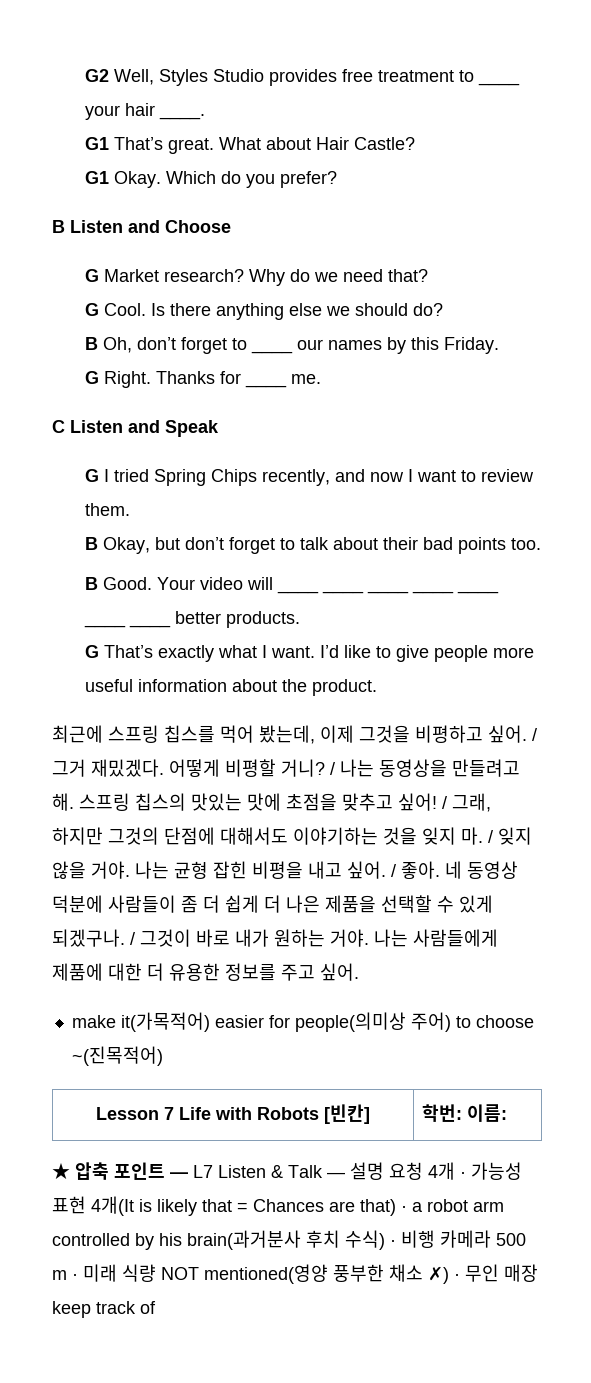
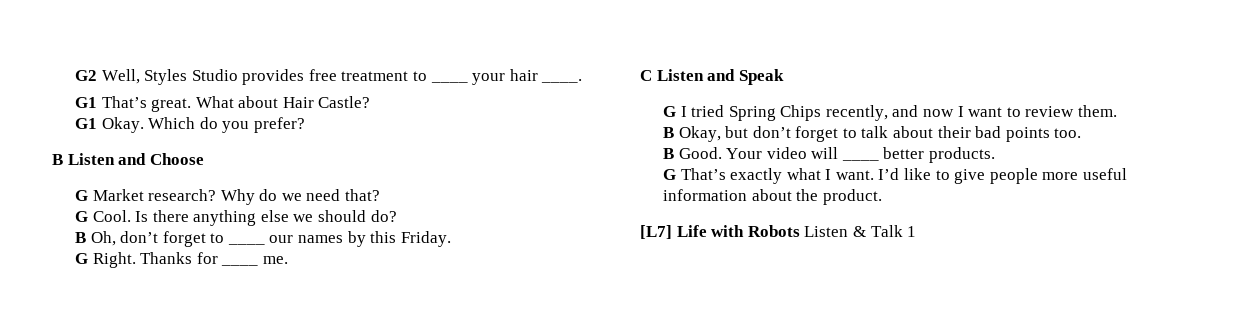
- Your video will ____ ____ ____ ____ ____ ____ ____ better products.
+ Your video will ____ better products.
- 최근에 스프링 칩스를 먹어 봤는데, 이제 그것을 비평하고 싶어. / 그거 재밌겠다. 어떻게 비평할 거니? / 나는 동영상을 만들려고 해. 스프링 칩스의 맛있는 맛에 초점을 맞추고 싶어! / 그래, 하지만 그것의 단점에 대해서도 이야기하는 것을 잊지 마. / 잊지 않을 거야. 나는 균형 잡힌 비평을 내고 싶어. / 좋아. 네 동영상 덕분에 사람들이 좀 더 쉽게 더 나은 제품을 선택할 수 있게 되겠구나. / 그것이 바로 내가 원하는 거야. 나는 사람들에게 제품에 대한 더 유용한 정보를 주고 싶어.
- make it(가목적어) easier for people(의미상 주어) to choose ~(진목적어)
- Lesson 7 Life with Robots [빈칸] | 학번: 이름:
- ★ 압축 포인트 — L7 Listen & Talk — 설명 요청 4개 · 가능성 표현 4개(It is likely that = Chances are that) · a robot arm controlled by his brain(과거분사 후치 수식) · 비행 카메라 500 m · 미래 식량 NOT mentioned(영양 풍부한 채소 ✗) · 무인 매장 keep track of
+ [L7] Life with Robots Listen & Talk 1

